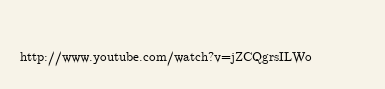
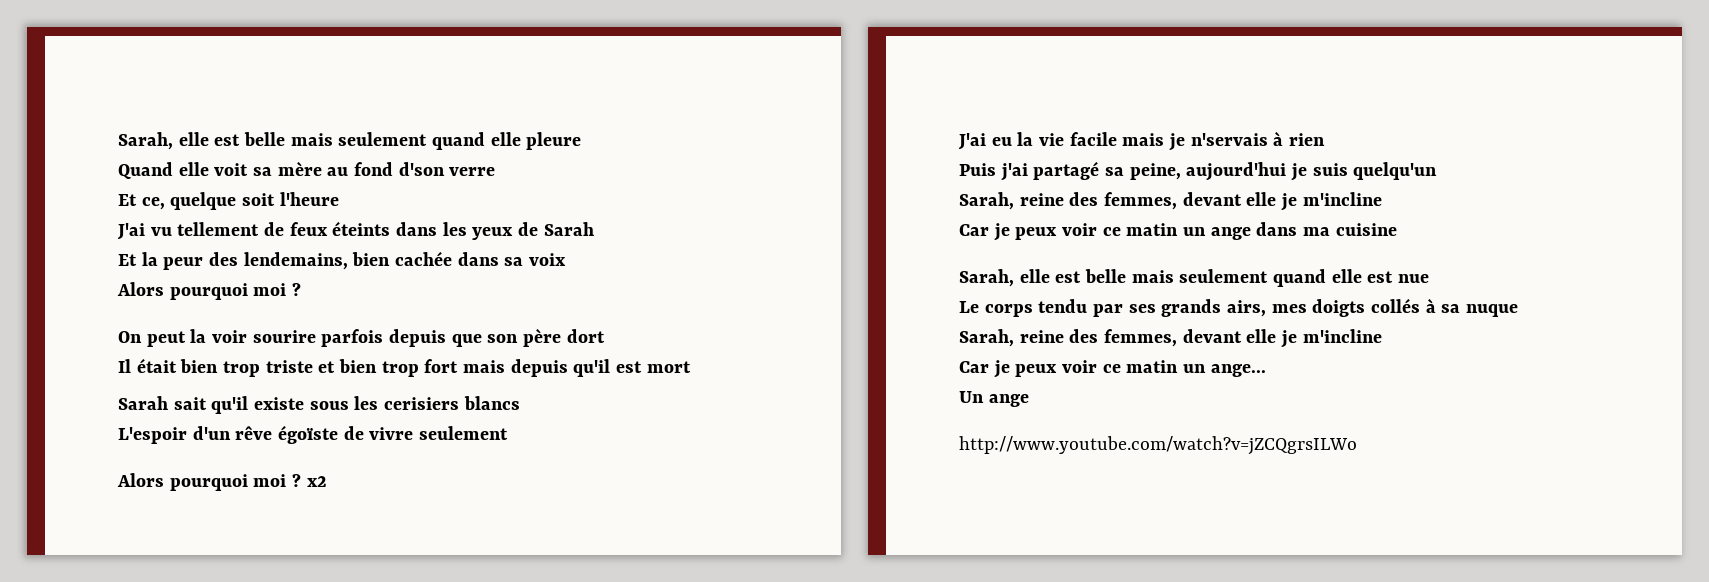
+ Sarah, elle est belle mais seulement quand elle pleure
+ Quand elle voit sa mère au fond d'son verre
+ Et ce, quelque soit l'heure
+ J'ai vu tellement de feux éteints dans les yeux de Sarah
+ Et la peur des lendemains, bien cachée dans sa voix
+ Alors pourquoi moi ?
+ On peut la voir sourire parfois depuis que son père dort
+ Il était bien trop triste et bien trop fort mais depuis qu'il est mort
+ Sarah sait qu'il existe sous les cerisiers blancs
+ L'espoir d'un rêve égoïste de vivre seulement
+ Alors pourquoi moi ? x2
+ J'ai eu la vie facile mais je n'servais à rien
+ Puis j'ai partagé sa peine, aujourd'hui je suis quelqu'un
+ Sarah, reine des femmes, devant elle je m'incline
+ Car je peux voir ce matin un ange dans ma cuisine
+ Sarah, elle est belle mais seulement quand elle est nue
+ Le corps tendu par ses grands airs, mes doigts collés à sa nuque
+ Sarah, reine des femmes, devant elle je m'incline
+ Car je peux voir ce matin un ange...
+ Un ange

